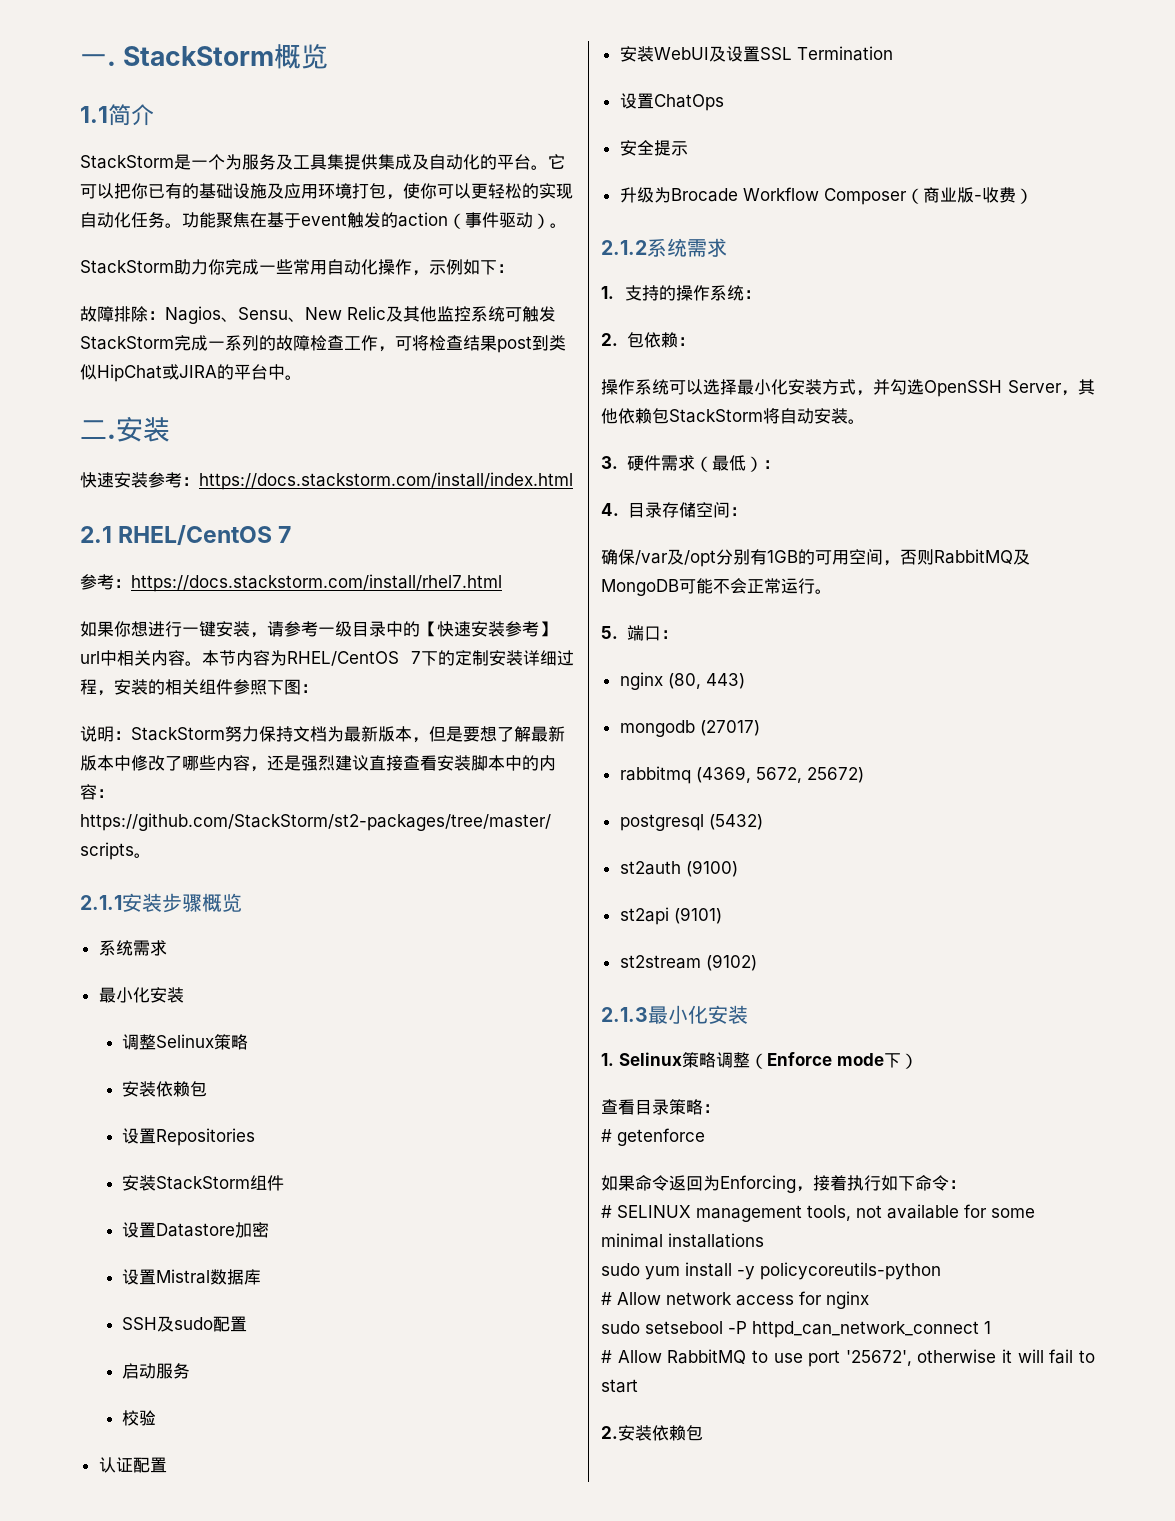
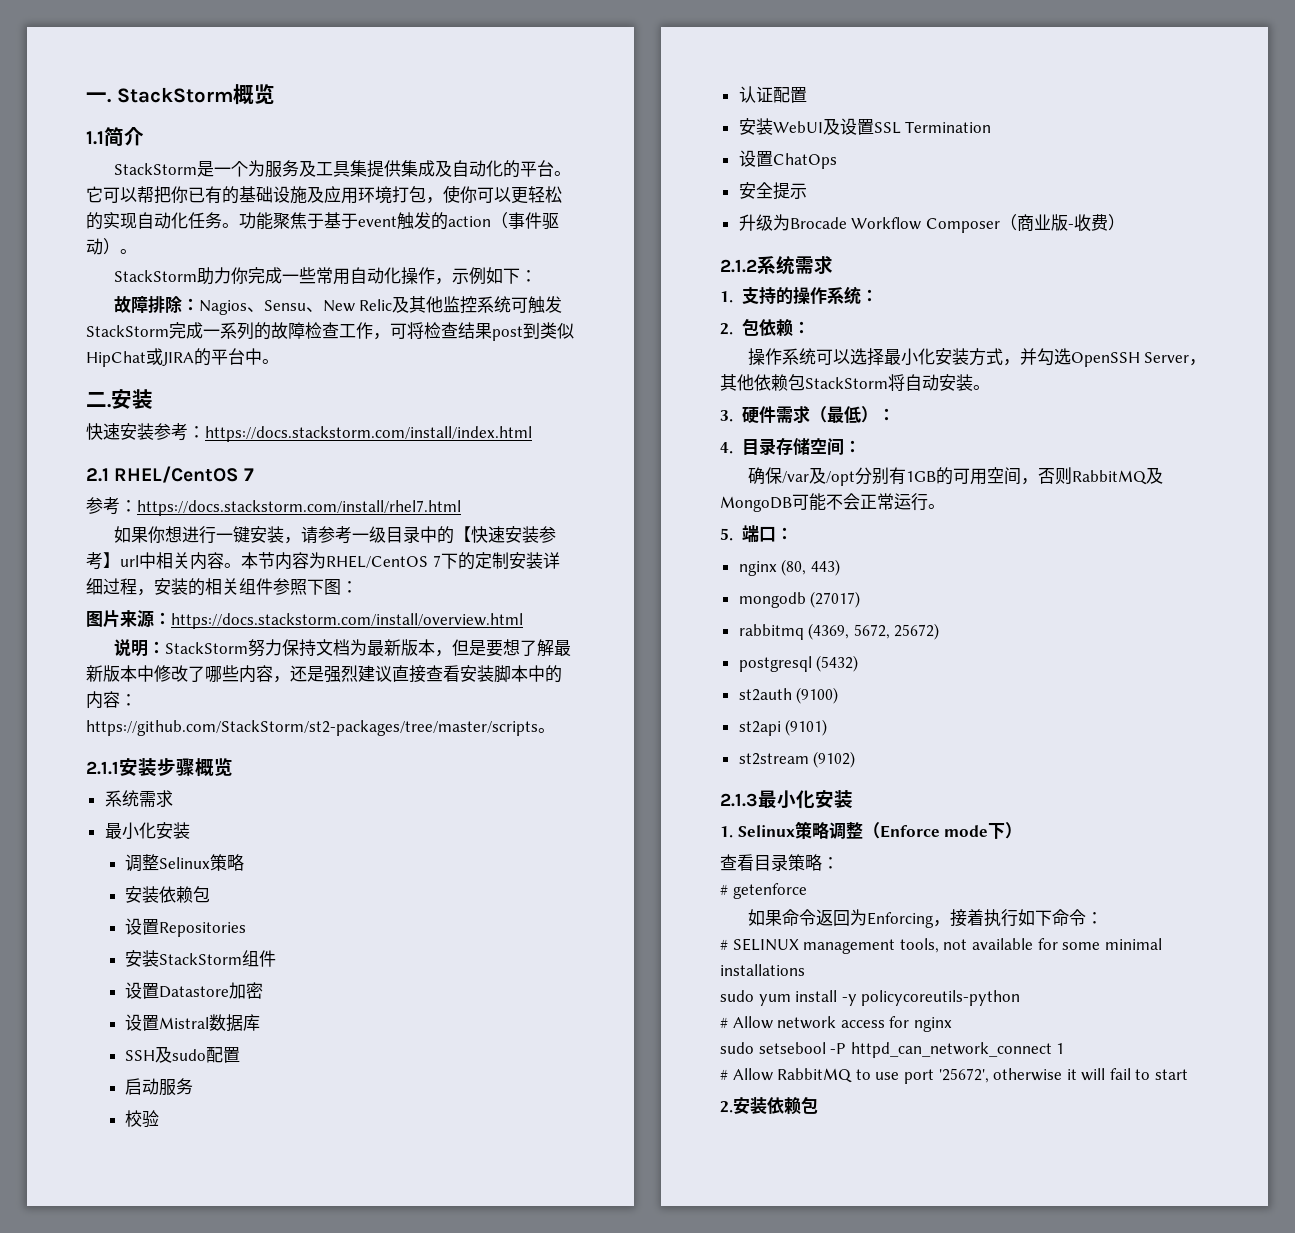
- 它可以把你已有的基础设施及应用环境打包，使你可以更轻松的实现自动化任务。
+ 它可以帮把你已有的基础设施及应用环境打包，使你可以更轻松的实现自动化任务。
- 功能聚焦在基于event触发的action（事件驱动）。
+ 功能聚焦于基于event触发的action（事件驱动）。
+ 图片来源：https://docs.stackstorm.com/install/overview.html

